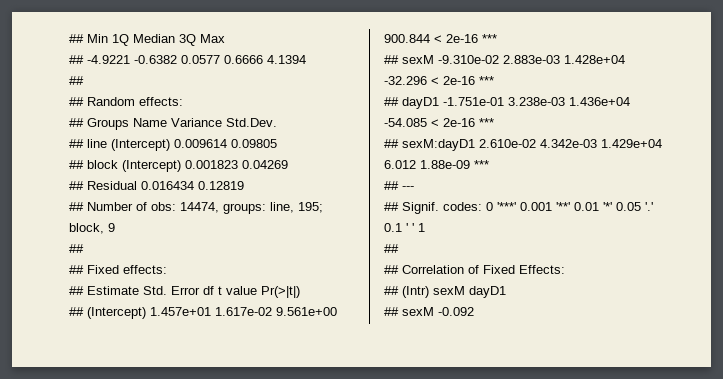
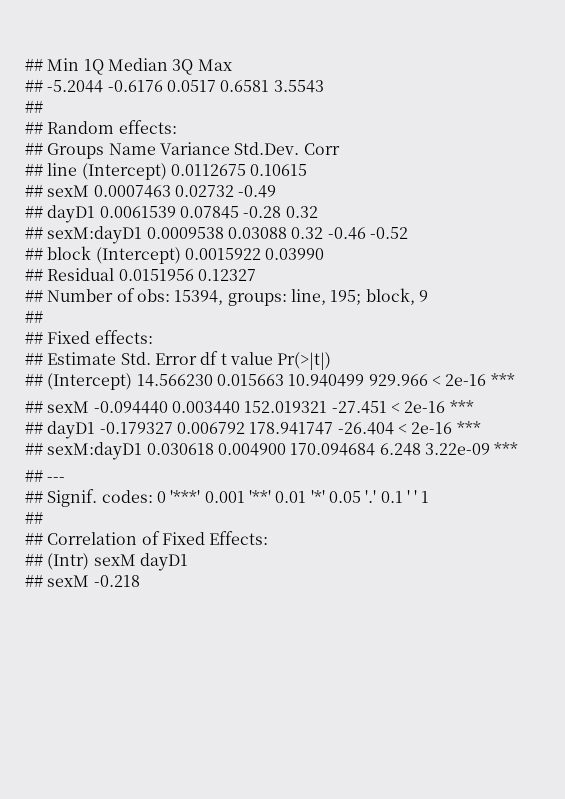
- ## -4.9221 -0.6382 0.0577 0.6666 4.1394
+ ## -5.2044 -0.6176 0.0517 0.6581 3.5543
- ## Groups Name Variance Std.Dev.
+ ## Groups Name Variance Std.Dev. Corr
- ## line (Intercept) 0.009614 0.09805
+ ## line (Intercept) 0.0112675 0.10615
+ ## sexM 0.0007463 0.02732 -0.49
+ ## dayD1 0.0061539 0.07845 -0.28 0.32
+ ## sexM:dayD1 0.0009538 0.03088 0.32 -0.46 -0.52
- ## block (Intercept) 0.001823 0.04269
+ ## block (Intercept) 0.0015922 0.03990
- ## Residual 0.016434 0.12819
+ ## Residual 0.0151956 0.12327
- ## Number of obs: 14474, groups: line, 195; block, 9
+ ## Number of obs: 15394, groups: line, 195; block, 9
- ## (Intercept) 1.457e+01 1.617e-02 9.561e+00 900.844 < 2e-16 ***
+ ## (Intercept) 14.566230 0.015663 10.940499 929.966 < 2e-16 ***
- ## sexM -9.310e-02 2.883e-03 1.428e+04 -32.296 < 2e-16 ***
+ ## sexM -0.094440 0.003440 152.019321 -27.451 < 2e-16 ***
- ## dayD1 -1.751e-01 3.238e-03 1.436e+04 -54.085 < 2e-16 ***
+ ## dayD1 -0.179327 0.006792 178.941747 -26.404 < 2e-16 ***
- ## sexM:dayD1 2.610e-02 4.342e-03 1.429e+04 6.012 1.88e-09 ***
+ ## sexM:dayD1 0.030618 0.004900 170.094684 6.248 3.22e-09 ***
- ## sexM -0.092
+ ## sexM -0.218

